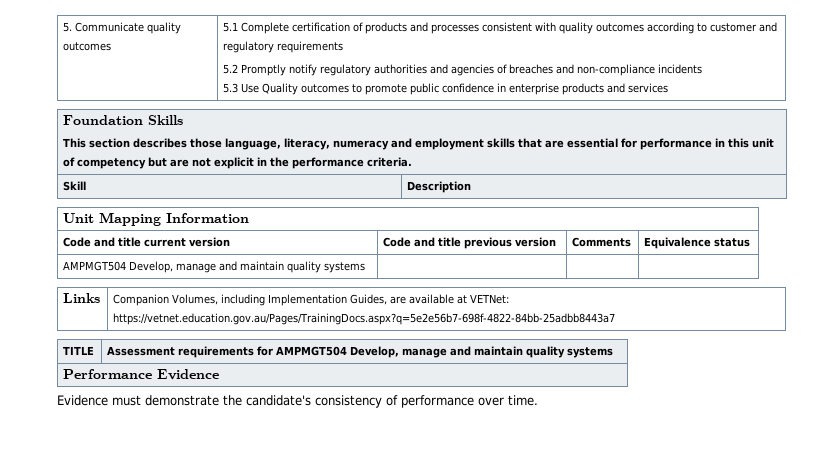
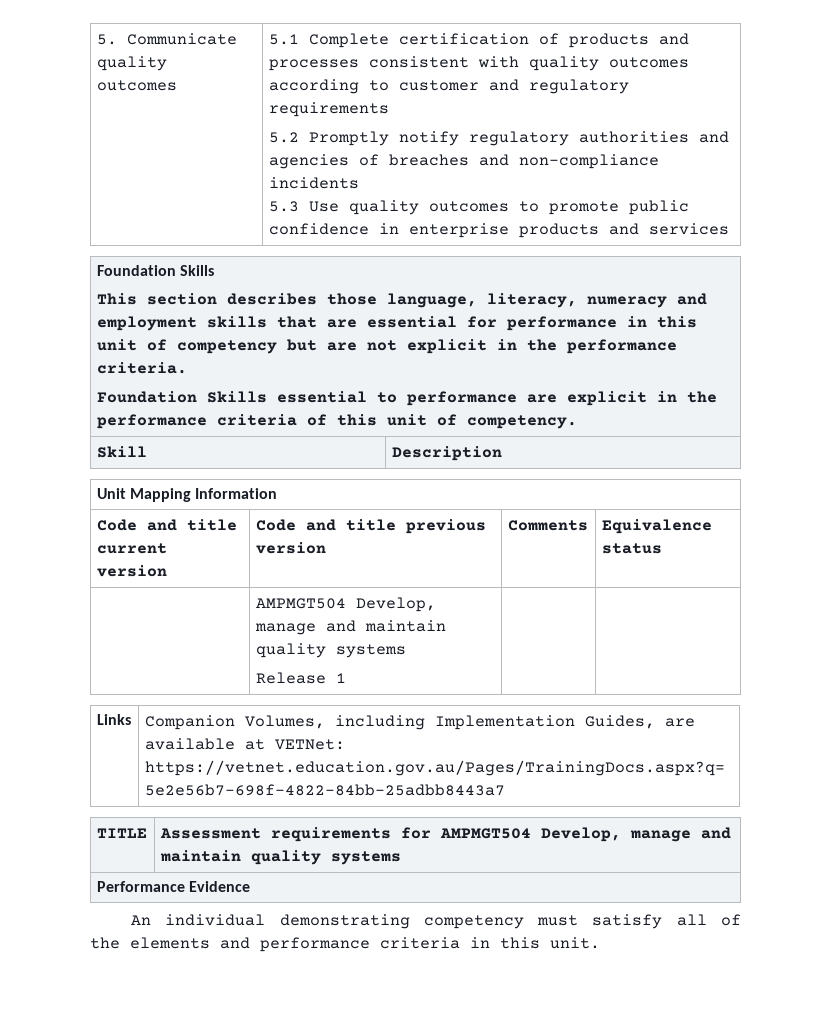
- 5.3 Use Quality outcomes to promote public confidence in enterprise products and services
+ 5.3 Use quality outcomes to promote public confidence in enterprise products and services
+ Foundation Skills essential to performance are explicit in the performance criteria of this unit of competency.
- AMPMGT504 Develop, manage and maintain quality systems | | |
+ | AMPMGT504 Develop, manage and maintain quality systems
+ Release 1 | |
- Evidence must demonstrate the candidate's consistency of performance over time.
+ An individual demonstrating competency must satisfy all of the elements and performance criteria in this unit.

